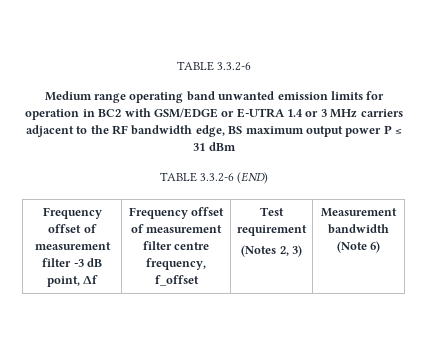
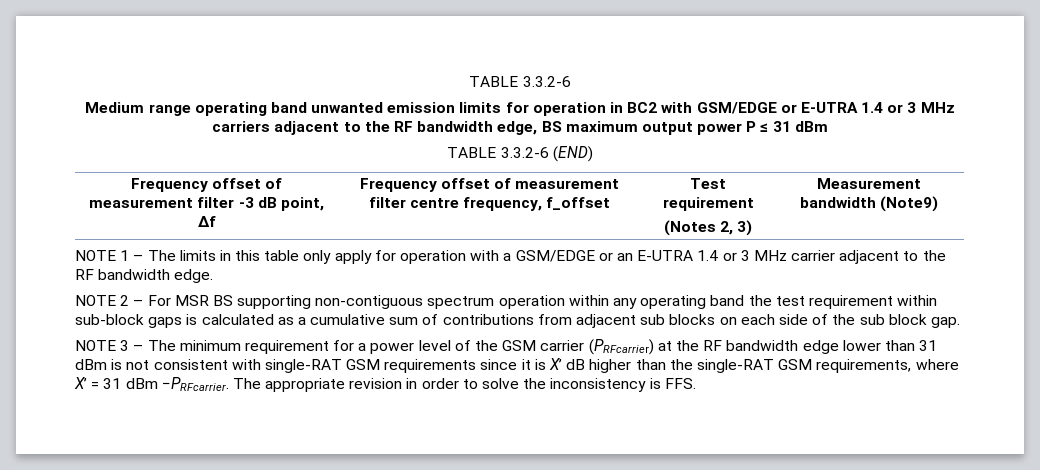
  Frequency offset of measurement filter -3 dB point, Δf | Frequency offset of measurement filter centre frequency, f_offset | Test requirement
- (Notes 2, 3) | Measurement bandwidth (Note 6)
+ (Notes 2, 3) | Measurement bandwidth (Note9)
+ NOTE 1 – The limits in this table only apply for operation with a GSM/EDGE or an E-UTRA 1.4 or 3 MHz carrier adjacent to the RF bandwidth edge.
+ NOTE 2 – For MSR BS supporting non-contiguous spectrum operation within any operating band the test requirement within sub-block gaps is calculated as a cumulative sum of contributions from adjacent sub blocks on each side of the sub block gap.
+ NOTE 3 – The minimum requirement for a power level of the GSM carrier (PRFcarrier) at the RF bandwidth edge lower than 31 dBm is not consistent with single-RAT GSM requirements since it is X’ dB higher than the single-RAT GSM requirements, where X’ = 31 dBm −PRFcarrier. The appropriate revision in order to solve the inconsistency is FFS.

